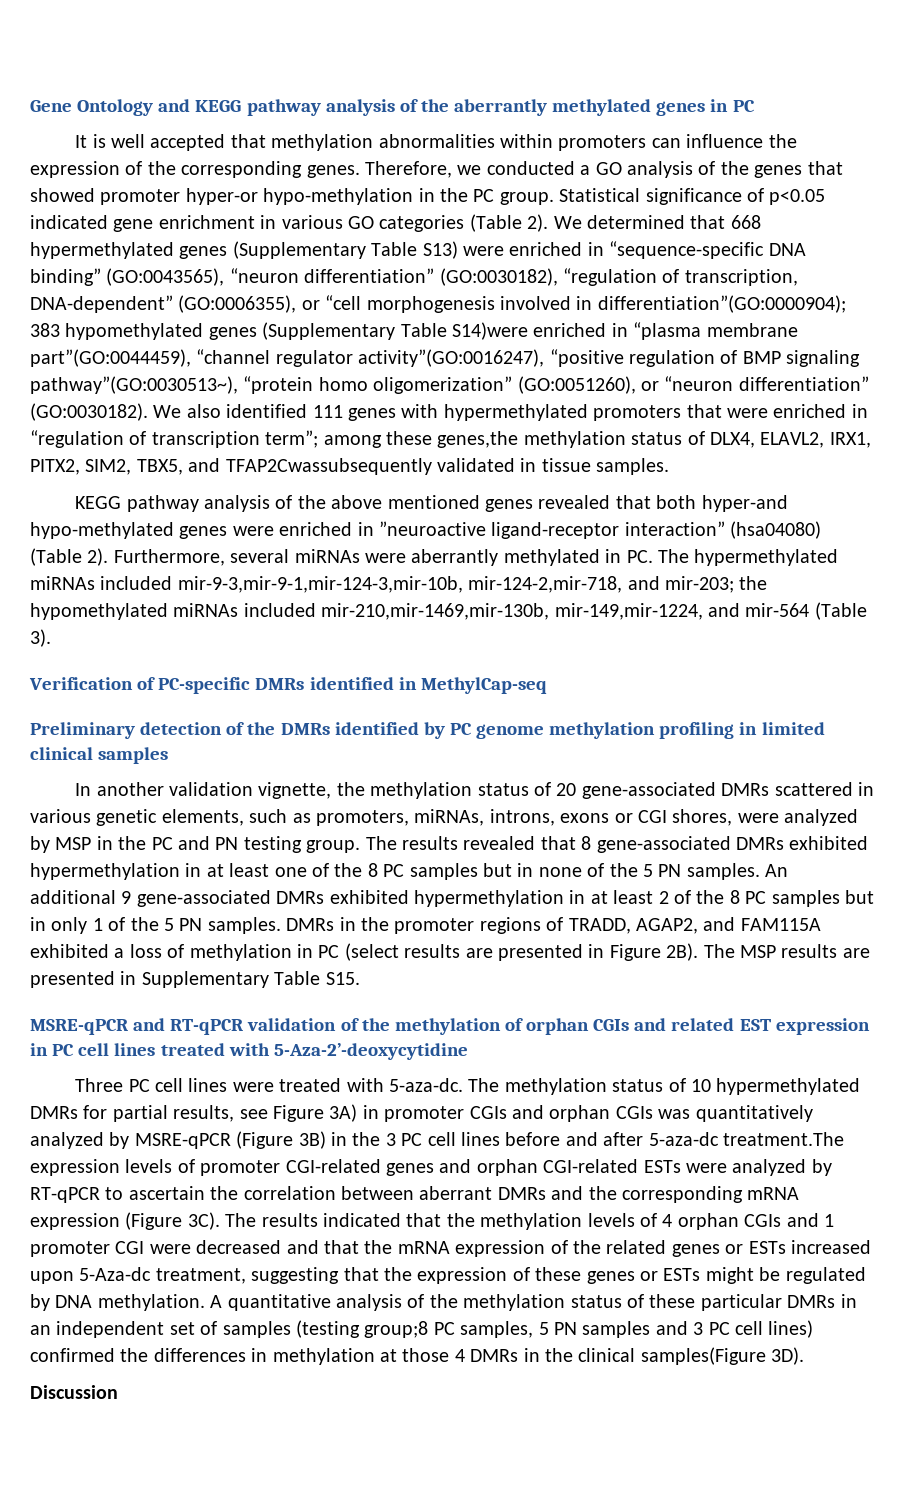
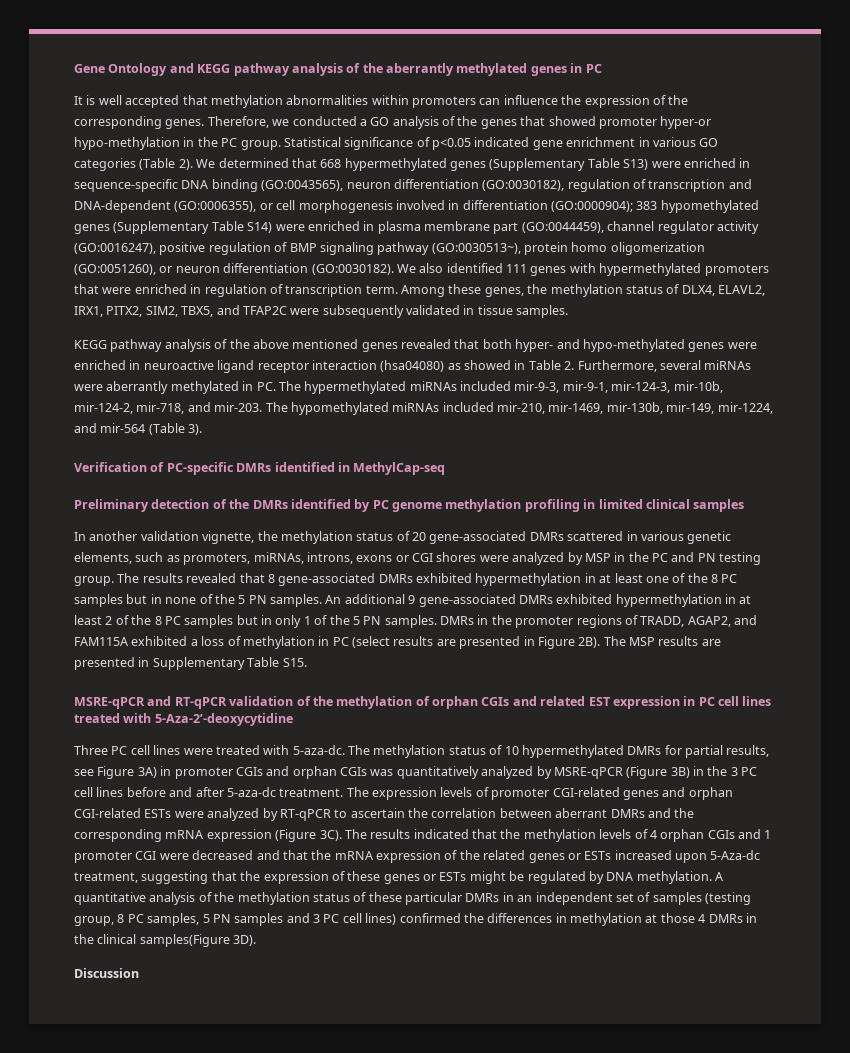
- We determined that 668 hypermethylated genes (Supplementary Table S13) were enriched in “sequence-specific DNA binding” (GO:0043565), “neuron differentiation” (GO:0030182), “regulation of transcription, DNA-dependent” (GO:0006355), or “cell morphogenesis involved in differentiation”(GO:0000904); 383 hypomethylated genes (Supplementary Table S14)were enriched in “plasma membrane part”(GO:0044459), “channel regulator activity”(GO:0016247), “positive regulation of BMP signaling pathway”(GO:0030513~), “protein homo oligomerization” (GO:0051260), or “neuron differentiation” (GO:0030182).
+ We determined that 668 hypermethylated genes (Supplementary Table S13) were enriched in sequence-specific DNA binding (GO:0043565), neuron differentiation (GO:0030182), regulation of transcription and DNA-dependent (GO:0006355), or cell morphogenesis involved in differentiation (GO:0000904); 383 hypomethylated genes (Supplementary Table S14) were enriched in plasma membrane part (GO:0044459), channel regulator activity (GO:0016247), positive regulation of BMP signaling pathway (GO:0030513~), protein homo oligomerization (GO:0051260), or neuron differentiation (GO:0030182).
- We also identified 111 genes with hypermethylated promoters that were enriched in “regulation of transcription term”; among these genes,the methylation status of DLX4, ELAVL2, IRX1, PITX2, SIM2, TBX5, and TFAP2Cwassubsequently validated in tissue samples.
+ We also identified 111 genes with hypermethylated promoters that were enriched in regulation of transcription term. Among these genes, the methylation status of DLX4, ELAVL2, IRX1, PITX2, SIM2, TBX5, and TFAP2C were subsequently validated in tissue samples.
- KEGG pathway analysis of the above mentioned genes revealed that both hyper-and hypo-methylated genes were enriched in ”neuroactive ligand-receptor interaction” (hsa04080) (Table 2). Furthermore, several miRNAs were aberrantly methylated in PC. The hypermethylated miRNAs included mir-9-3,mir-9-1,mir-124-3,mir-10b, mir-124-2,mir-718, and mir-203; the hypomethylated miRNAs included mir-210,mir-1469,mir-130b, mir-149,mir-1224, and mir-564 (Table 3).
+ KEGG pathway analysis of the above mentioned genes revealed that both hyper- and hypo-methylated genes were enriched in neuroactive ligand receptor interaction (hsa04080) as showed in Table 2. Furthermore, several miRNAs were aberrantly methylated in PC. The hypermethylated miRNAs included mir-9-3, mir-9-1, mir-124-3, mir-10b, mir-124-2, mir-718, and mir-203. The hypomethylated miRNAs included mir-210, mir-1469, mir-130b, mir-149, mir-1224, and mir-564 (Table 3).
- In another validation vignette, the methylation status of 20 gene-associated DMRs scattered in various genetic elements, such as promoters, miRNAs, introns, exons or CGI shores, were analyzed by MSP in the PC and PN testing group.
+ In another validation vignette, the methylation status of 20 gene-associated DMRs scattered in various genetic elements, such as promoters, miRNAs, introns, exons or CGI shores were analyzed by MSP in the PC and PN testing group.
- The methylation status of 10 hypermethylated DMRs for partial results, see Figure 3A) in promoter CGIs and orphan CGIs was quantitatively analyzed by MSRE-qPCR (Figure 3B) in the 3 PC cell lines before and after 5-aza-dc treatment.The expression levels of promoter CGI-related genes and orphan CGI-related ESTs were analyzed by RT-qPCR to ascertain the correlation between aberrant DMRs and the corresponding mRNA expression (Figure 3C).
+ The methylation status of 10 hypermethylated DMRs for partial results, see Figure 3A) in promoter CGIs and orphan CGIs was quantitatively analyzed by MSRE-qPCR (Figure 3B) in the 3 PC cell lines before and after 5-aza-dc treatment. The expression levels of promoter CGI-related genes and orphan CGI-related ESTs were analyzed by RT-qPCR to ascertain the correlation between aberrant DMRs and the corresponding mRNA expression (Figure 3C).
- A quantitative analysis of the methylation status of these particular DMRs in an independent set of samples (testing group;8 PC samples, 5 PN samples and 3 PC cell lines) confirmed the differences in methylation at those 4 DMRs in the clinical samples(Figure 3D).
+ A quantitative analysis of the methylation status of these particular DMRs in an independent set of samples (testing group, 8 PC samples, 5 PN samples and 3 PC cell lines) confirmed the differences in methylation at those 4 DMRs in the clinical samples(Figure 3D).

